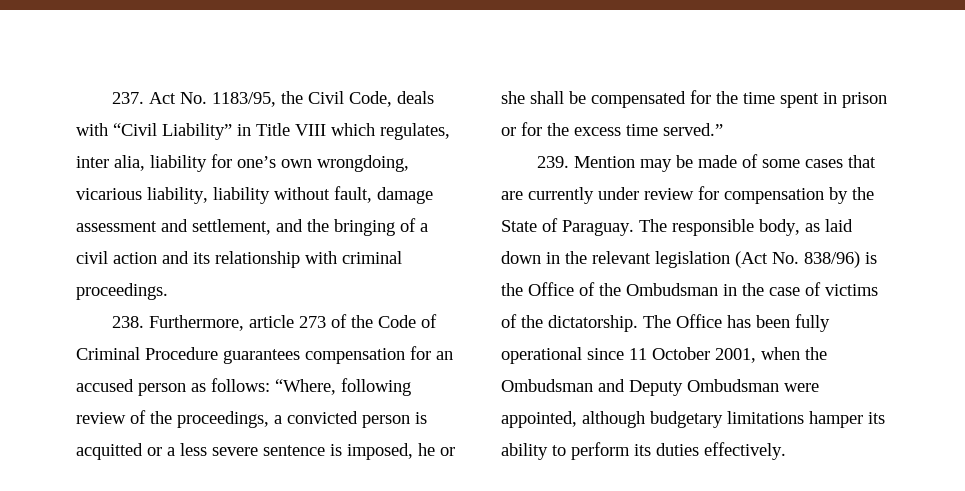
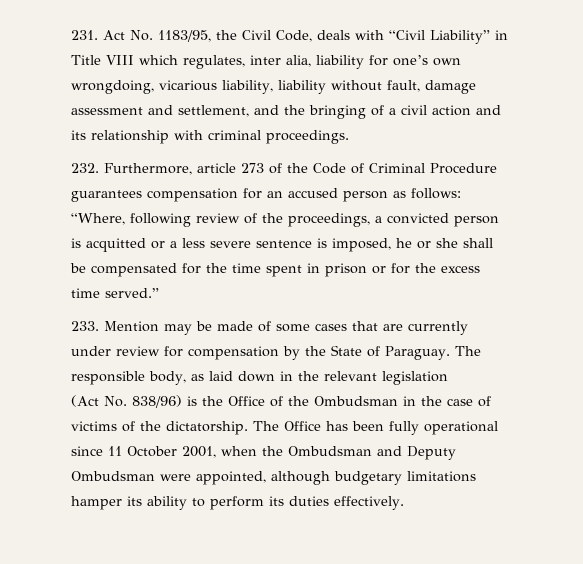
- 237. Act No. 1183/95, the Civil Code, deals with “Civil Liability” in Title VIII which regulates, inter alia, liability for one’s own wrongdoing, vicarious liability, liability without fault, damage assessment and settlement, and the bringing of a civil action and its relationship with criminal proceedings.
+ 231. Act No. 1183/95, the Civil Code, deals with “Civil Liability” in Title VIII which regulates, inter alia, liability for one’s own wrongdoing, vicarious liability, liability without fault, damage assessment and settlement, and the bringing of a civil action and its relationship with criminal proceedings.
- 238. Furthermore, article 273 of the Code of Criminal Procedure guarantees compensation for an accused person as follows: “Where, following review of the proceedings, a convicted person is acquitted or a less severe sentence is imposed, he or she shall be compensated for the time spent in prison or for the excess time served.”
+ 232. Furthermore, article 273 of the Code of Criminal Procedure guarantees compensation for an accused person as follows: “Where, following review of the proceedings, a convicted person is acquitted or a less severe sentence is imposed, he or she shall be compensated for the time spent in prison or for the excess time served.”
- 239. Mention may be made of some cases that are currently under review for compensation by the State of Paraguay.
+ 233. Mention may be made of some cases that are currently under review for compensation by the State of Paraguay.
- The responsible body, as laid down in the relevant legislation (Act No. 838/96) is the Office of the Ombudsman in the case of victims of the dictatorship.
+ The responsible body, as laid down in the relevant legislation
+ (Act No. 838/96) is the Office of the Ombudsman in the case of victims of the dictatorship.

